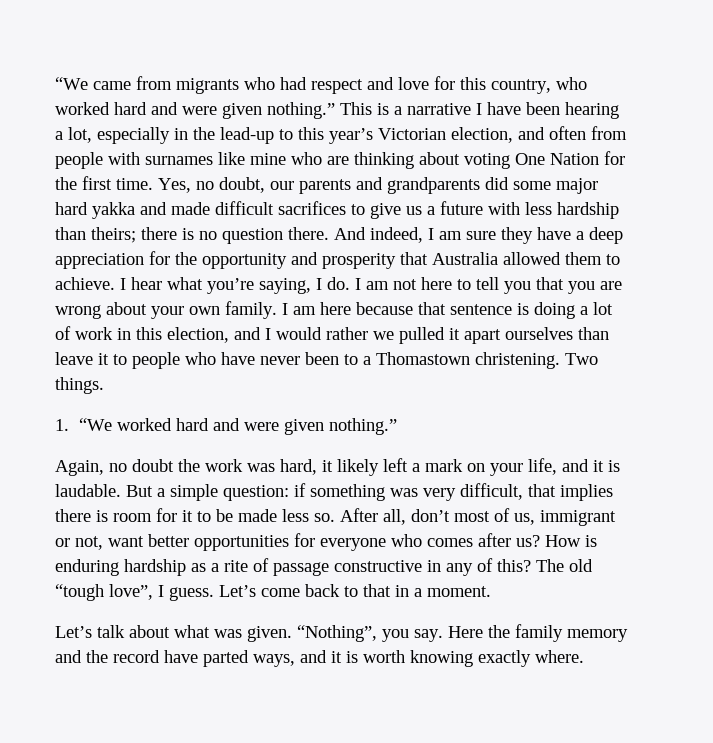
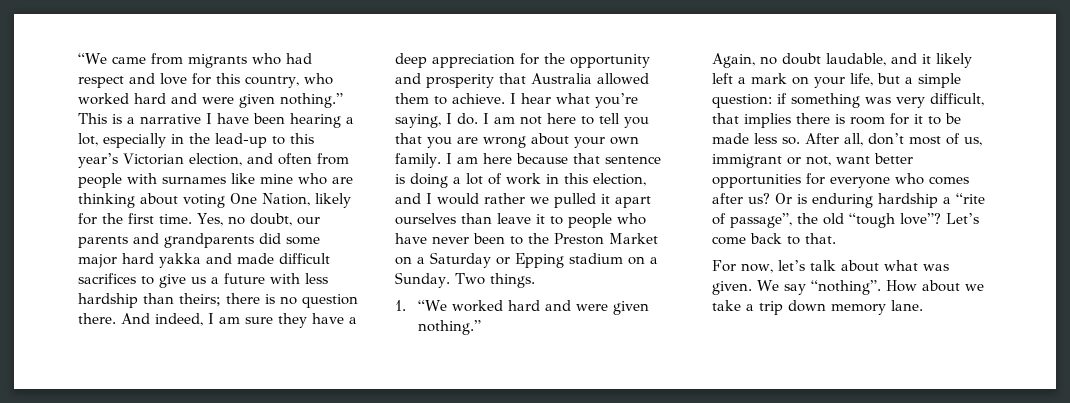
- This is a narrative I have been hearing a lot, especially in the lead-up to this year’s Victorian election, and often from people with surnames like mine who are thinking about voting One Nation for the first time.
+ This is a narrative I have been hearing a lot, especially in the lead-up to this year’s Victorian election, and often from people with surnames like mine who are thinking about voting One Nation, likely for the first time.
- I am here because that sentence is doing a lot of work in this election, and I would rather we pulled it apart ourselves than leave it to people who have never been to a Thomastown christening.
+ I am here because that sentence is doing a lot of work in this election, and I would rather we pulled it apart ourselves than leave it to people who have never been to the Preston Market on a Saturday or Epping stadium on a Sunday.
- Again, no doubt the work was hard, it likely left a mark on your life, and it is laudable. But a simple question: if something was very difficult, that implies there is room for it to be made less so.
+ Again, no doubt laudable, and it likely left a mark on your life, but a simple question: if something was very difficult, that implies there is room for it to be made less so.
- How is enduring hardship as a rite of passage constructive in any of this? The old “tough love”, I guess. Let’s come back to that in a moment.
- Let’s talk about what was given.
+ Or is enduring hardship a “rite of passage”, the old “tough love”? Let’s come back to that.
+ For now, let’s talk about what was given.
- “Nothing”, you say. Here the family memory and the record have parted ways, and it is worth knowing exactly where.
+ We say “nothing”. How about we take a trip down memory lane.

